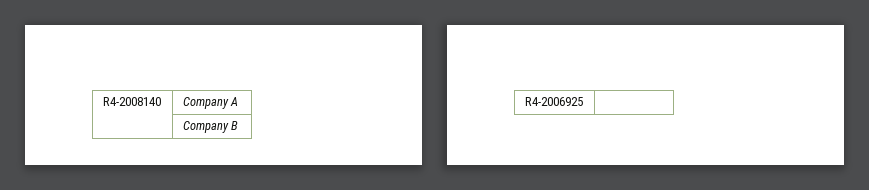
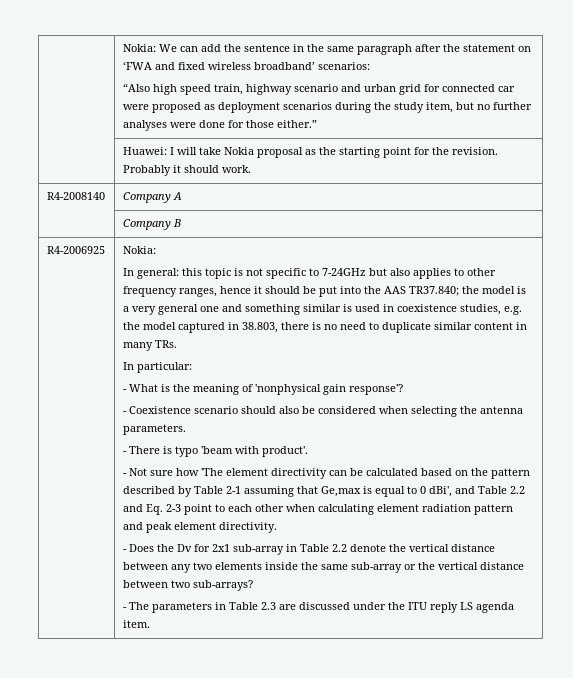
+ Nokia: We can add the sentence in the same paragraph after the statement on ‘FWA and fixed wireless broadband’ scenarios:
+ “Also high speed train, highway scenario and urban grid for connected car were proposed as deployment scenarios during the study item, but no further analyses were done for those either.”
+ | Huawei: I will take Nokia proposal as the starting point for the revision. Probably it should work.
- R4-2006925
+ R4-2006925 | Nokia:
+ In general: this topic is not specific to 7-24GHz but also applies to other frequency ranges, hence it should be put into the AAS TR37.840; the model is a very general one and something similar is used in coexistence studies, e.g. the model captured in 38.803, there is no need to duplicate similar content in many TRs.
+ In particular:
+ - What is the meaning of 'nonphysical gain response'?
+ - Coexistence scenario should also be considered when selecting the antenna parameters.
+ - There is typo 'beam with product'.
+ - Not sure how 'The element directivity can be calculated based on the pattern described by Table 2-1 assuming that Ge,max is equal to 0 dBi', and Table 2.2 and Eq. 2-3 point to each other when calculating element radiation pattern and peak element directivity.
+ - Does the Dv for 2x1 sub-array in Table 2.2 denote the vertical distance between any two elements inside the same sub-array or the vertical distance between two sub-arrays?
+ - The parameters in Table 2.3 are discussed under the ITU reply LS agenda item.

